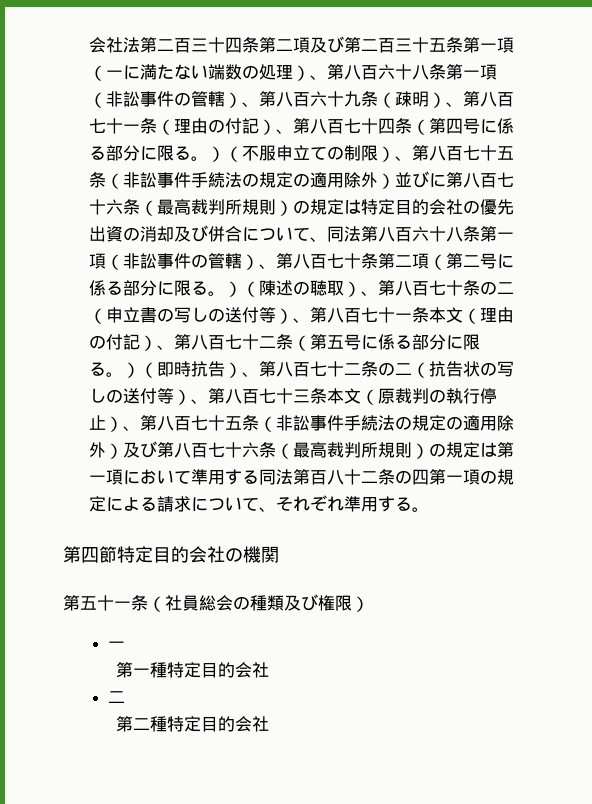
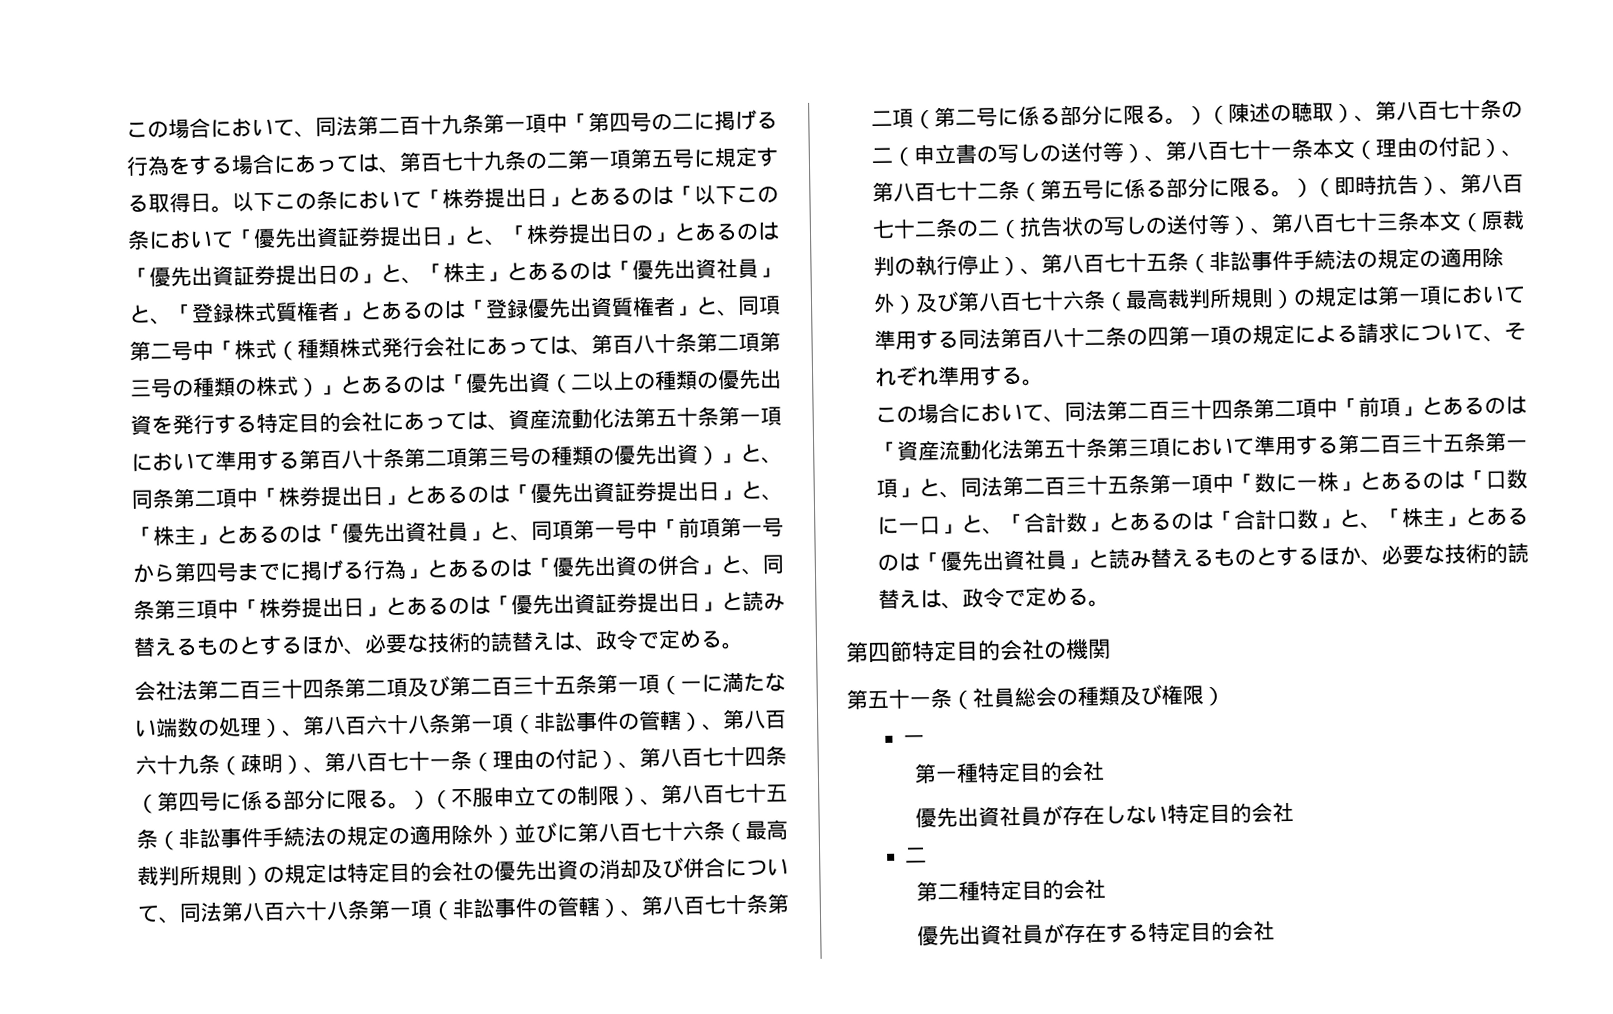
+ この場合において、同法第二百十九条第一項中「第四号の二に掲げる行為をする場合にあっては、第百七十九条の二第一項第五号に規定する取得日。以下この条において「株券提出日」とあるのは「以下この条において「優先出資証券提出日」と、「株券提出日の」とあるのは「優先出資証券提出日の」と、「株主」とあるのは「優先出資社員」と、「登録株式質権者」とあるのは「登録優先出資質権者」と、同項第二号中「株式（種類株式発行会社にあっては、第百八十条第二項第三号の種類の株式）」とあるのは「優先出資（二以上の種類の優先出資を発行する特定目的会社にあっては、資産流動化法第五十条第一項において準用する第百八十条第二項第三号の種類の優先出資）」と、同条第二項中「株券提出日」とあるのは「優先出資証券提出日」と、「株主」とあるのは「優先出資社員」と、同項第一号中「前項第一号から第四号までに掲げる行為」とあるのは「優先出資の併合」と、同条第三項中「株券提出日」とあるのは「優先出資証券提出日」と読み替えるものとするほか、必要な技術的読替えは、政令で定める。
+ この場合において、同法第二百三十四条第二項中「前項」とあるのは「資産流動化法第五十条第三項において準用する第二百三十五条第一項」と、同法第二百三十五条第一項中「数に一株」とあるのは「口数に一口」と、「合計数」とあるのは「合計口数」と、「株主」とあるのは「優先出資社員」と読み替えるものとするほか、必要な技術的読替えは、政令で定める。
+ 優先出資社員が存在しない特定目的会社
+ 優先出資社員が存在する特定目的会社

